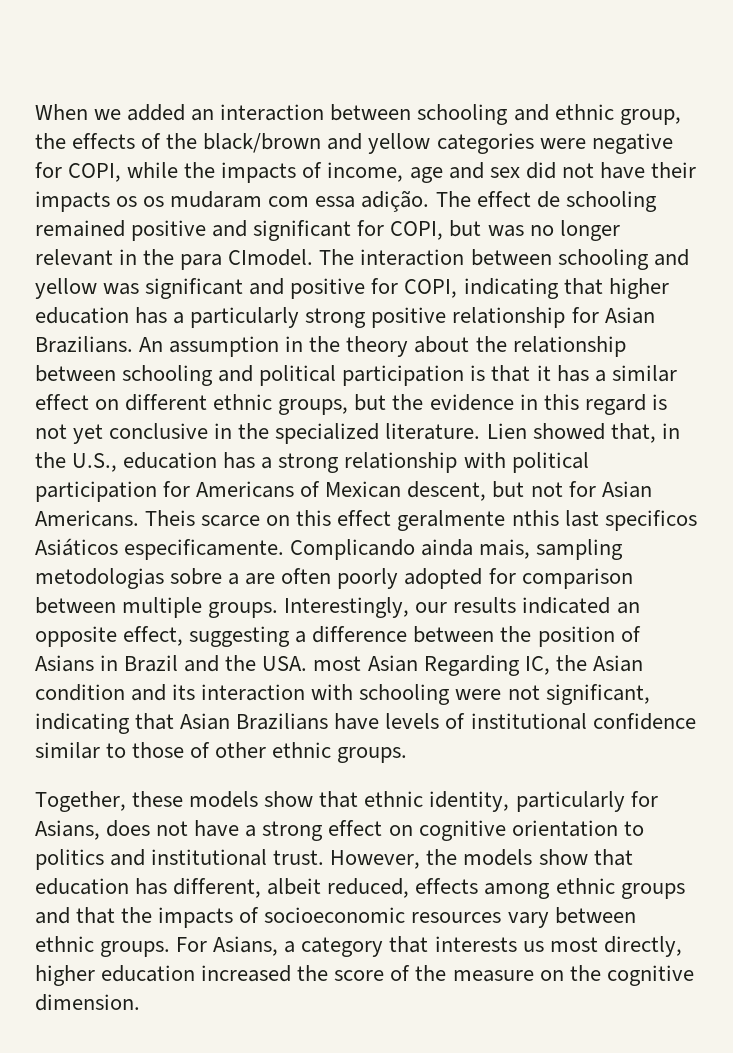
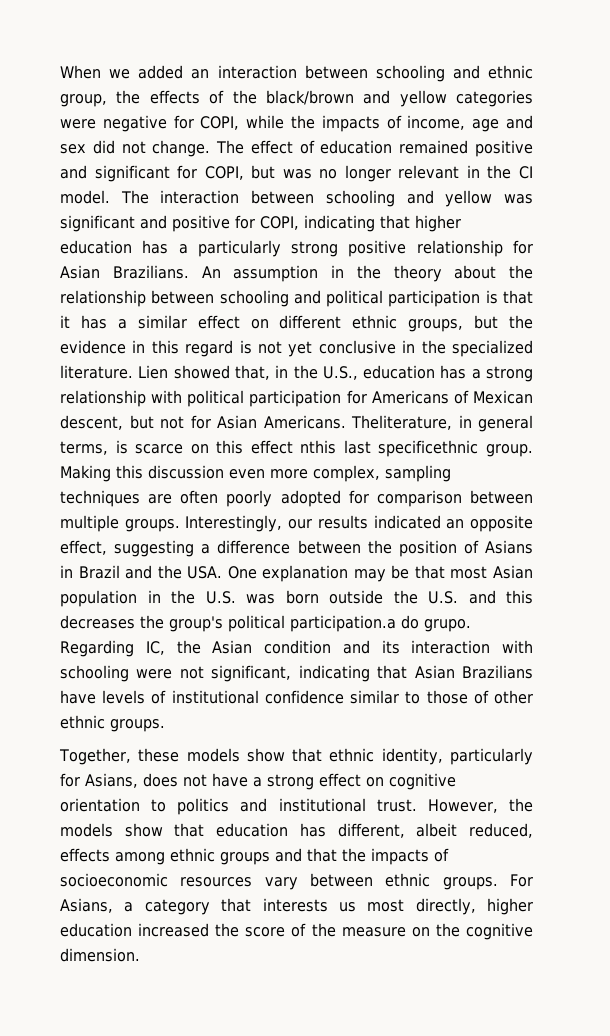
- When we added an interaction between schooling and ethnic group, the effects of the black/brown and yellow categories were negative for COPI, while the impacts of income, age and sex did not have their impacts os os mudaram com essa adição. The effect de schooling remained positive and significant for COPI, but was no longer relevant in the para CImodel.
+ When we added an interaction between schooling and ethnic group, the effects of the black/brown and yellow categories were negative for COPI, while the impacts of income, age and sex did not change. The effect of education remained positive and significant for COPI, but was no longer relevant in the CI model.
- Theis scarce on this effect geralmente nthis last specificos Asiáticos especificamente. Complicando ainda mais, sampling metodologias sobre a are often poorly adopted for comparison between multiple groups.
+ Theliterature, in general terms, is scarce on this effect nthis last specificethnic group. Making this discussion even more complex, sampling techniques are often poorly adopted for comparison between multiple groups.
- Interestingly, our results indicated an opposite effect, suggesting a difference between the position of Asians in Brazil and the USA. most Asian Regarding IC, the Asian condition and its interaction with schooling were not significant, indicating that Asian Brazilians have levels of institutional confidence similar to those of other ethnic groups.
+ Interestingly, our results indicated an opposite effect, suggesting a difference between the position of Asians in Brazil and the USA. One explanation may be that most Asian population in the U.S. was born outside the U.S. and this decreases the group's political participation.a do grupo. Regarding IC, the Asian condition and its interaction with schooling were not significant, indicating that Asian Brazilians have levels of institutional confidence similar to those of other ethnic groups.

